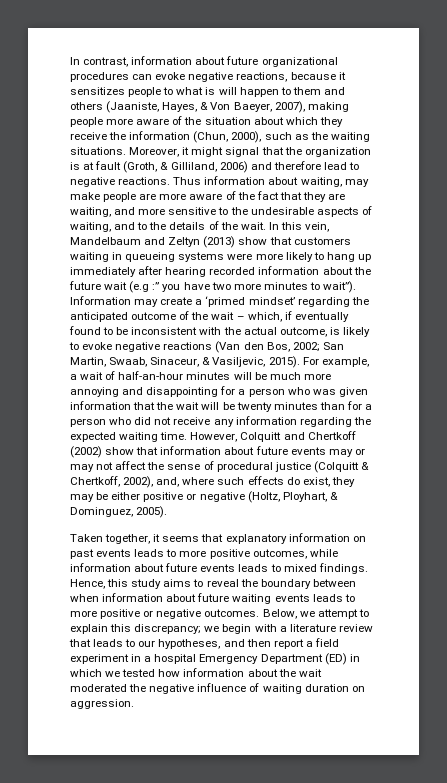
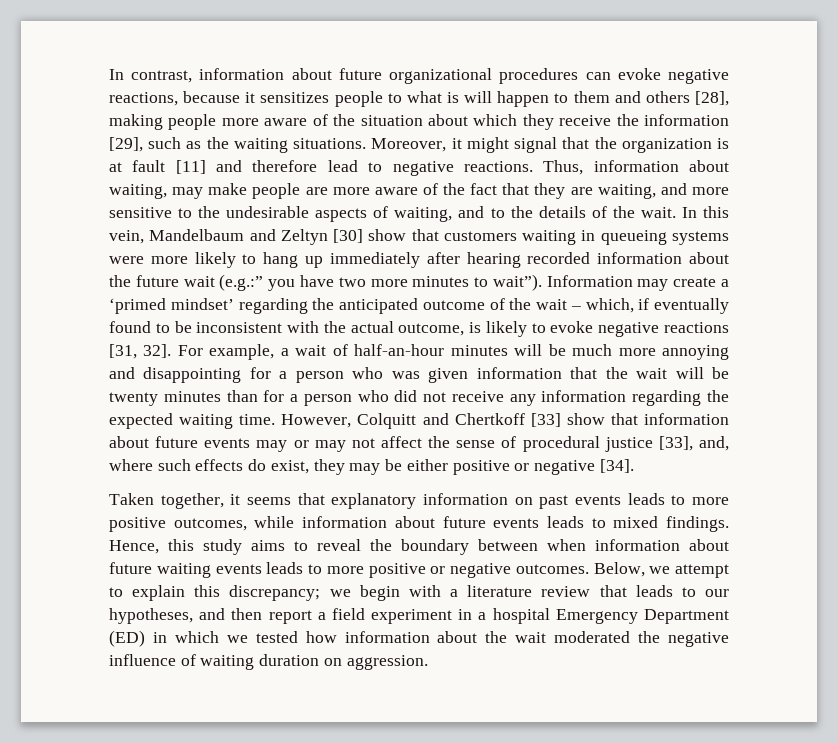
- In contrast, information about future organizational procedures can evoke negative reactions, because it sensitizes people to what is will happen to them and others (Jaaniste, Hayes, & Von Baeyer, 2007), making people more aware of the situation about which they receive the information (Chun, 2000), such as the waiting situations.
+ In contrast, information about future organizational procedures can evoke negative reactions, because it sensitizes people to what is will happen to them and others [28], making people more aware of the situation about which they receive the information [29], such as the waiting situations.
- Moreover, it might signal that the organization is at fault (Groth, & Gilliland, 2006) and therefore lead to negative reactions.
+ Moreover, it might signal that the organization is at fault [11] and therefore lead to negative reactions.
- Thus information about waiting, may make people are more aware of the fact that they are waiting, and more sensitive to the undesirable aspects of waiting, and to the details of the wait.
+ Thus, information about waiting, may make people are more aware of the fact that they are waiting, and more sensitive to the undesirable aspects of waiting, and to the details of the wait.
- In this vein, Mandelbaum and Zeltyn (2013) show that customers waiting in queueing systems were more likely to hang up immediately after hearing recorded information about the future wait (e.g :” you have two more minutes to wait”).
+ In this vein, Mandelbaum and Zeltyn [30] show that customers waiting in queueing systems were more likely to hang up immediately after hearing recorded information about the future wait (e.g.:” you have two more minutes to wait”).
- Information may create a ‘primed mindset’ regarding the anticipated outcome of the wait – which, if eventually found to be inconsistent with the actual outcome, is likely to evoke negative reactions (Van den Bos, 2002; San Martin, Swaab, Sinaceur, & Vasiljevic, 2015).
+ Information may create a ‘primed mindset’ regarding the anticipated outcome of the wait – which, if eventually found to be inconsistent with the actual outcome, is likely to evoke negative reactions [31, 32].
- However, Colquitt and Chertkoff (2002) show that information about future events may or may not affect the sense of procedural justice (Colquitt & Chertkoff, 2002), and, where such effects do exist, they may be either positive or negative (Holtz, Ployhart, & Dominguez, 2005).
+ However, Colquitt and Chertkoff [33] show that information about future events may or may not affect the sense of procedural justice [33], and, where such effects do exist, they may be either positive or negative [34].

